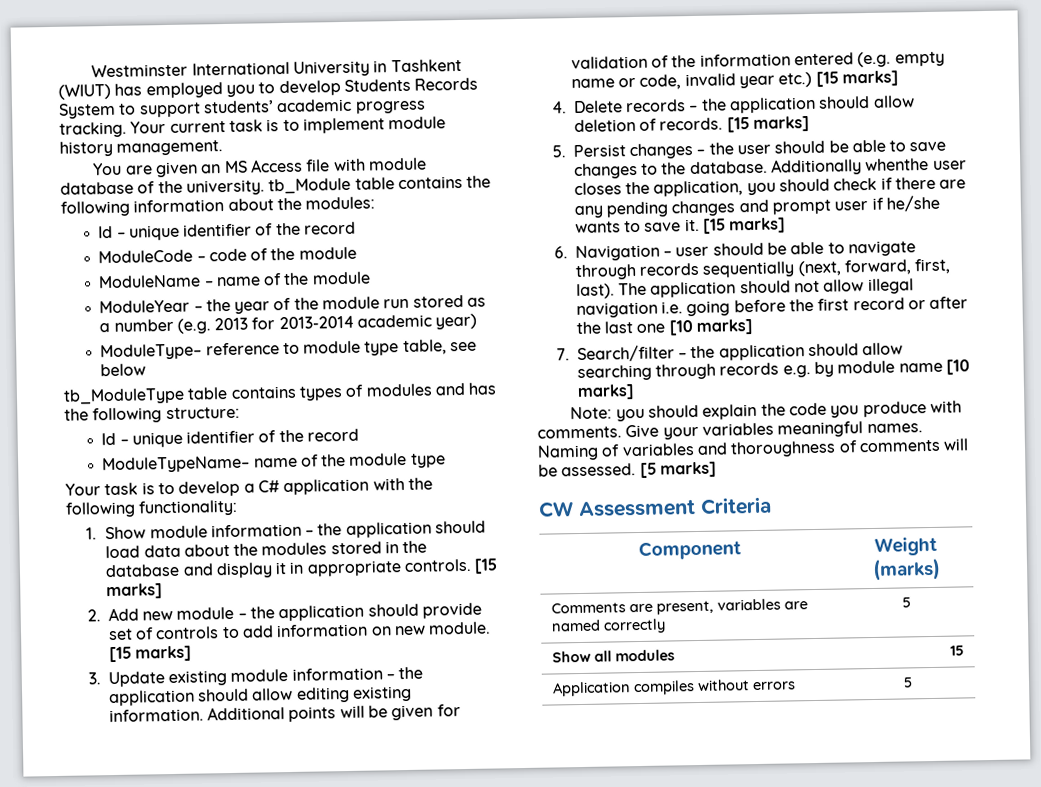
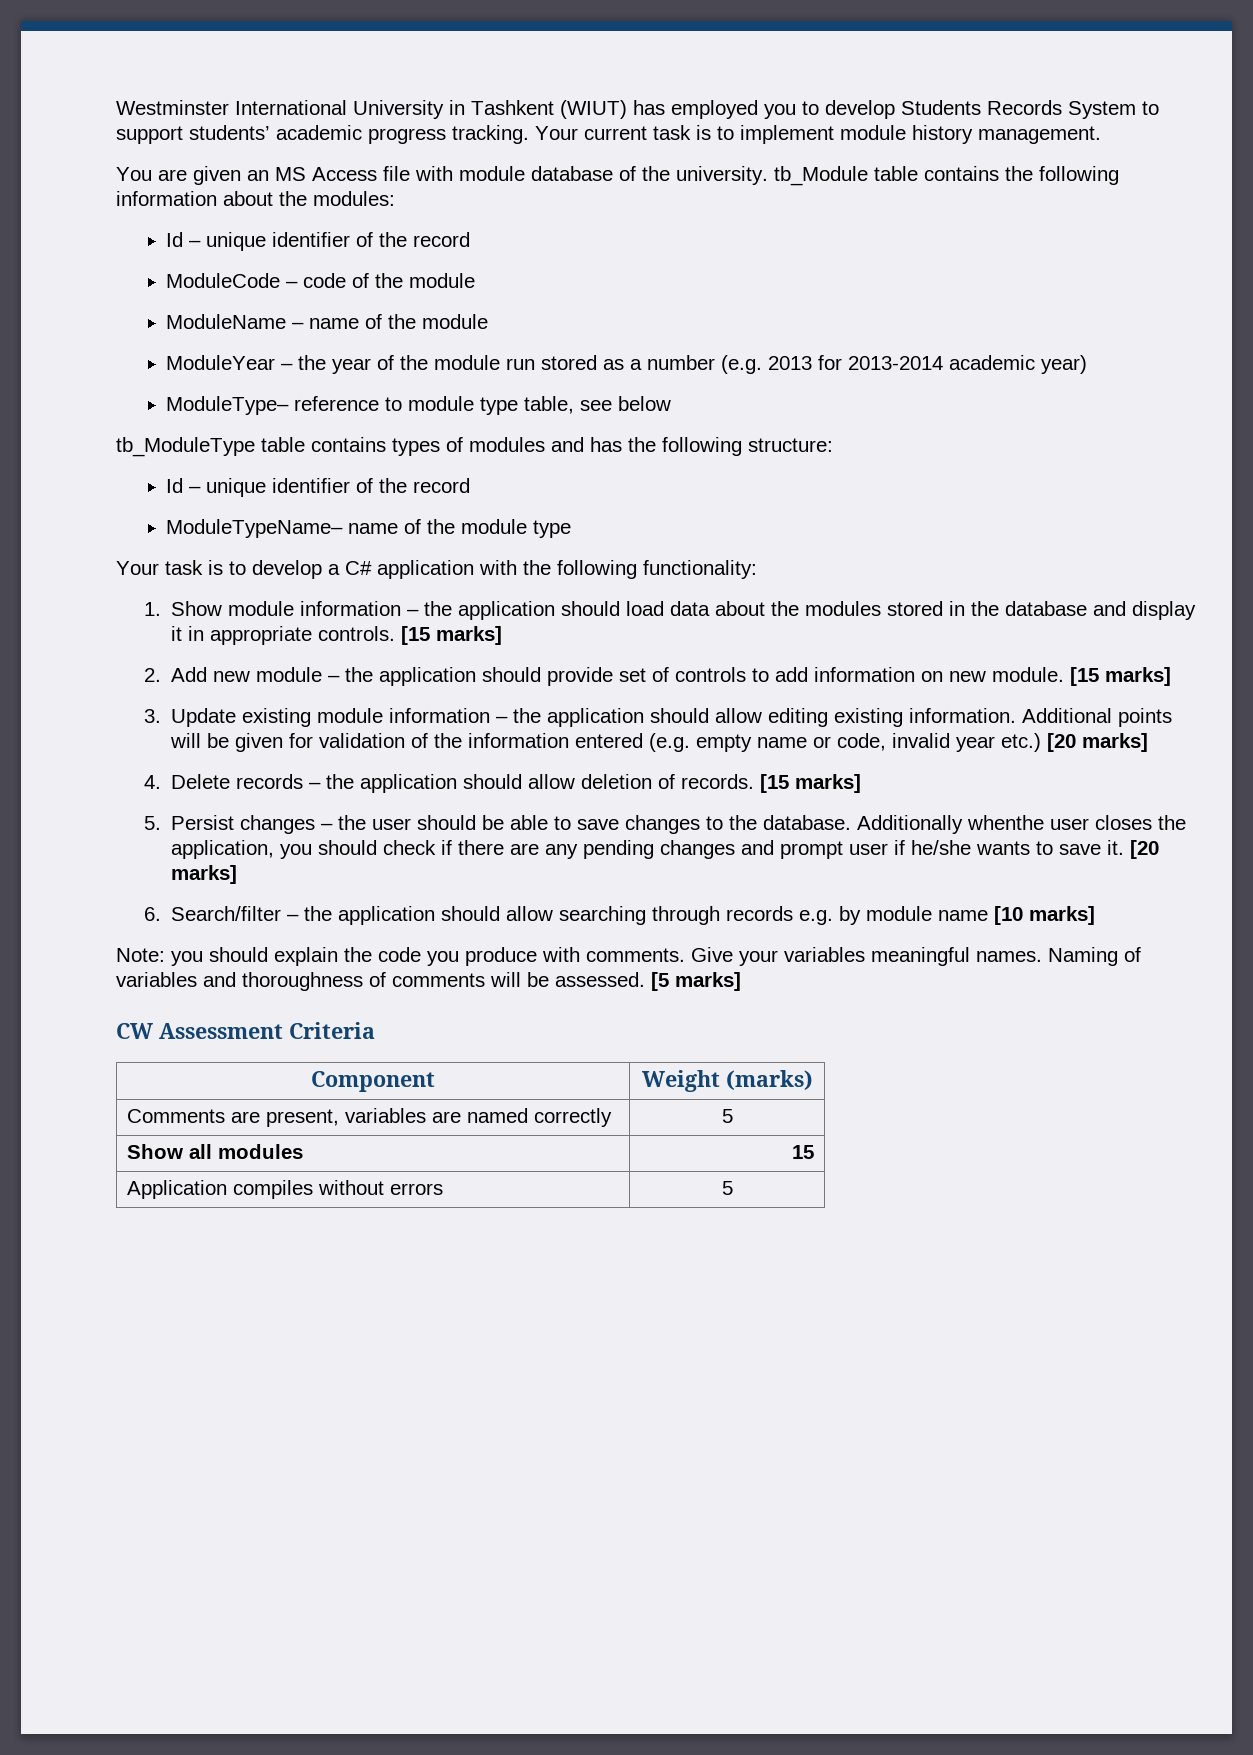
- Additional points will be given for validation of the information entered (e.g. empty name or code, invalid year etc.) [15 marks]
+ Additional points will be given for validation of the information entered (e.g. empty name or code, invalid year etc.) [20 marks]
- Additionally whenthe user closes the application, you should check if there are any pending changes and prompt user if he/she wants to save it. [15 marks]
- 6. Navigation – user should be able to navigate through records sequentially (next, forward, first, last). The application should not allow illegal navigation i.e. going before the first record or after the last one [10 marks]
- 7. Search/filter – the application should allow searching through records e.g. by module name [10 marks]
+ Additionally whenthe user closes the application, you should check if there are any pending changes and prompt user if he/she wants to save it. [20 marks]
+ 6. Search/filter – the application should allow searching through records e.g. by module name [10 marks]

